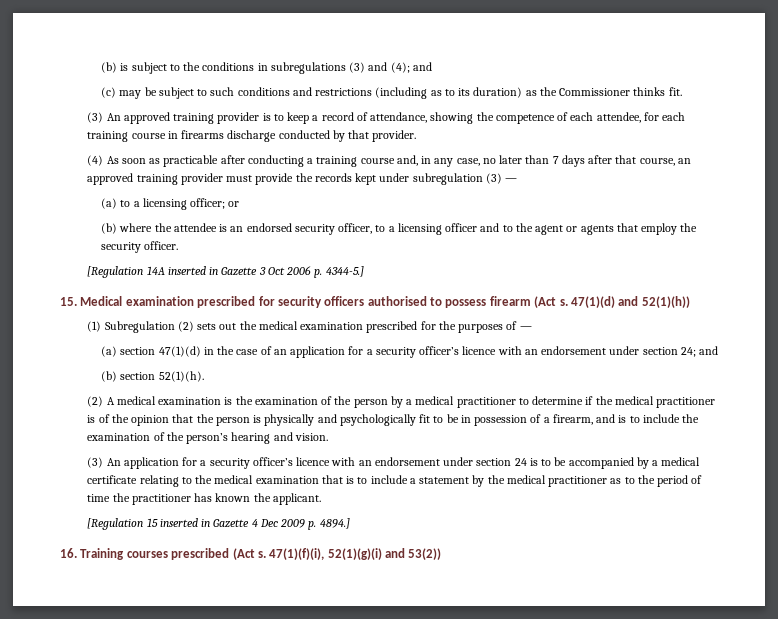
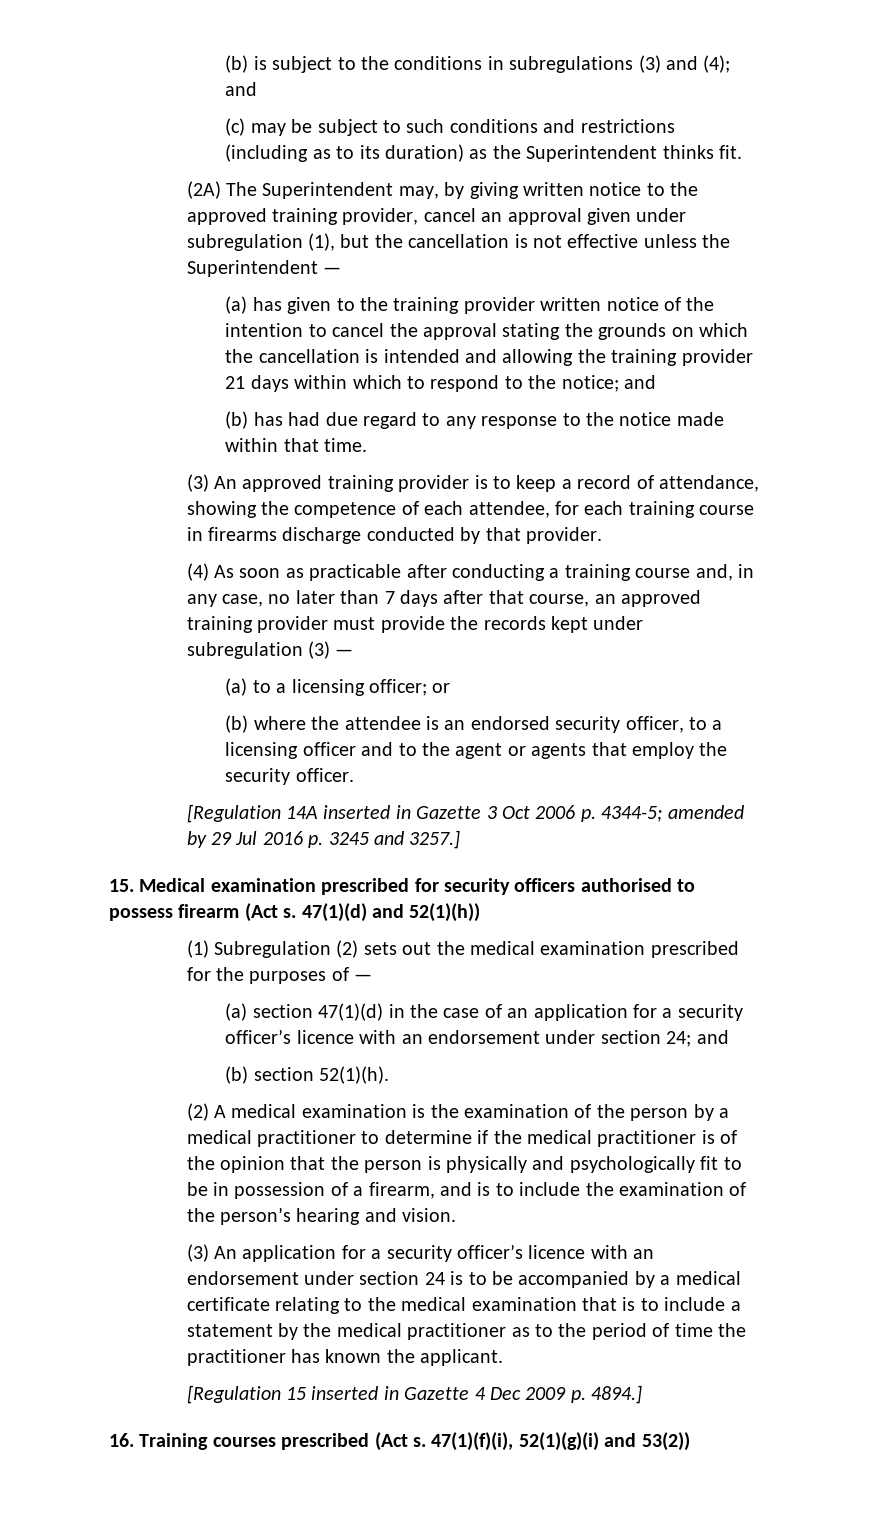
- (c) may be subject to such conditions and restrictions (including as to its duration) as the Commissioner thinks fit.
+ (c) may be subject to such conditions and restrictions (including as to its duration) as the Superintendent thinks fit.
+ (2A) The Superintendent may, by giving written notice to the approved training provider, cancel an approval given under subregulation (1), but the cancellation is not effective unless the Superintendent —
+ (a) has given to the training provider written notice of the intention to cancel the approval stating the grounds on which the cancellation is intended and allowing the training provider 21 days within which to respond to the notice; and
+ (b) has had due regard to any response to the notice made within that time.
- [Regulation 14A inserted in Gazette 3 Oct 2006 p. 4344-5.]
+ [Regulation 14A inserted in Gazette 3 Oct 2006 p. 4344-5; amended by 29 Jul 2016 p. 3245 and 3257.]

